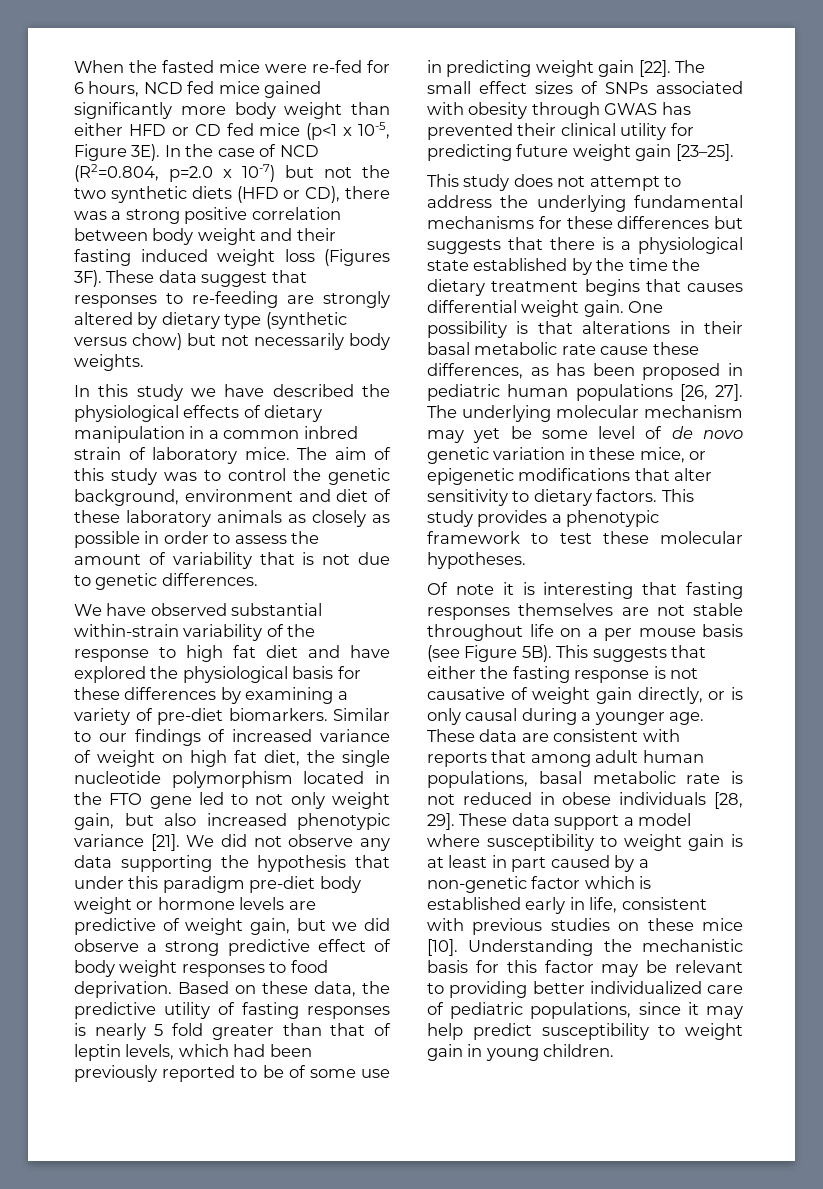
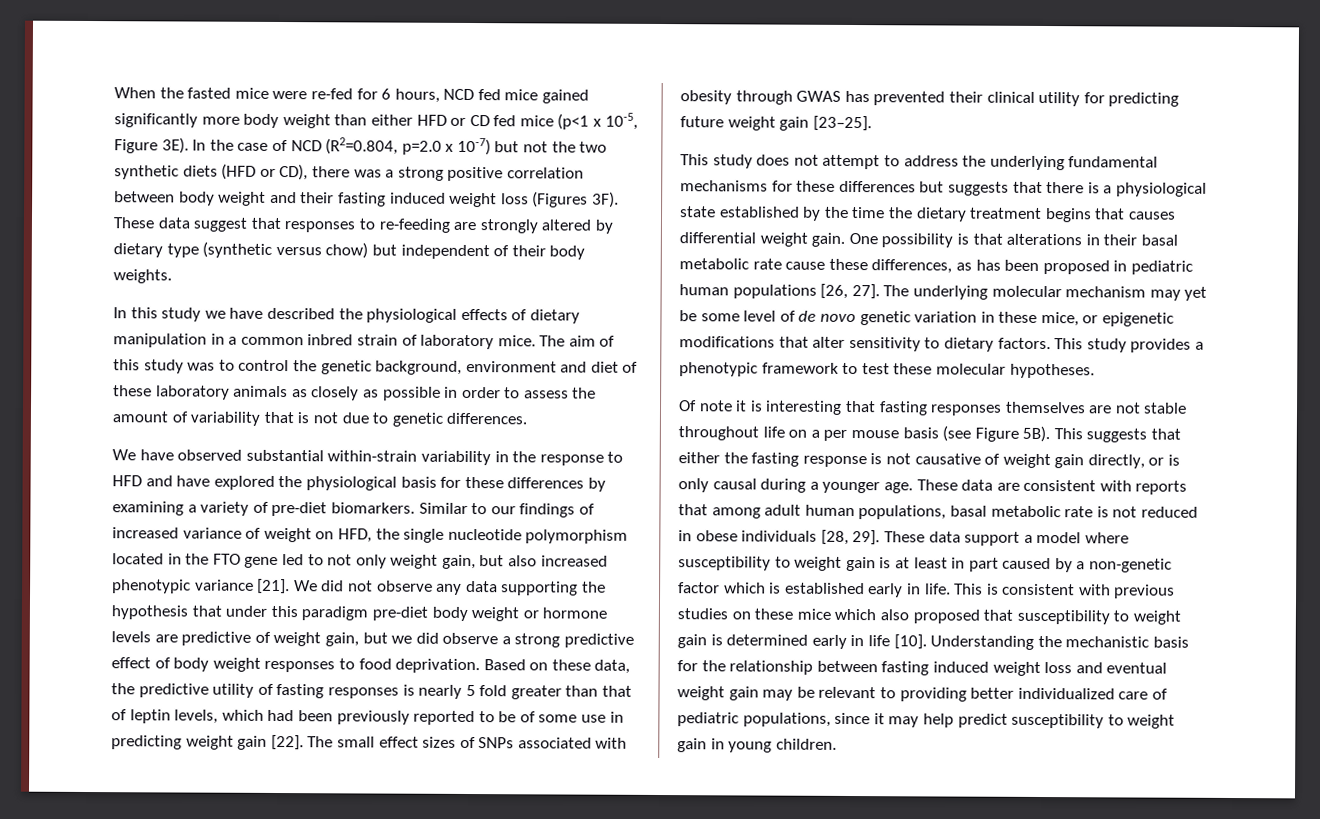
- These data suggest that responses to re-feeding are strongly altered by dietary type (synthetic versus chow) but not necessarily body weights.
+ These data suggest that responses to re-feeding are strongly altered by dietary type (synthetic versus chow) but independent of their body weights.
- We have observed substantial within-strain variability of the response to high fat diet and have explored the physiological basis for these differences by examining a variety of pre-diet biomarkers.
+ We have observed substantial within-strain variability in the response to HFD and have explored the physiological basis for these differences by examining a variety of pre-diet biomarkers.
- Similar to our findings of increased variance of weight on high fat diet, the single nucleotide polymorphism located in the FTO gene led to not only weight gain, but also increased phenotypic variance [21].
+ Similar to our findings of increased variance of weight on HFD, the single nucleotide polymorphism located in the FTO gene led to not only weight gain, but also increased phenotypic variance [21].
- These data support a model where susceptibility to weight gain is at least in part caused by a non-genetic factor which is established early in life, consistent with previous studies on these mice [10].
+ These data support a model where susceptibility to weight gain is at least in part caused by a non-genetic factor which is established early in life. This is consistent with previous studies on these mice which also proposed that susceptibility to weight gain is determined early in life [10].
- Understanding the mechanistic basis for this factor may be relevant to providing better individualized care of pediatric populations, since it may help predict susceptibility to weight gain in young children.
+ Understanding the mechanistic basis for the relationship between fasting induced weight loss and eventual weight gain may be relevant to providing better individualized care of pediatric populations, since it may help predict susceptibility to weight gain in young children.

